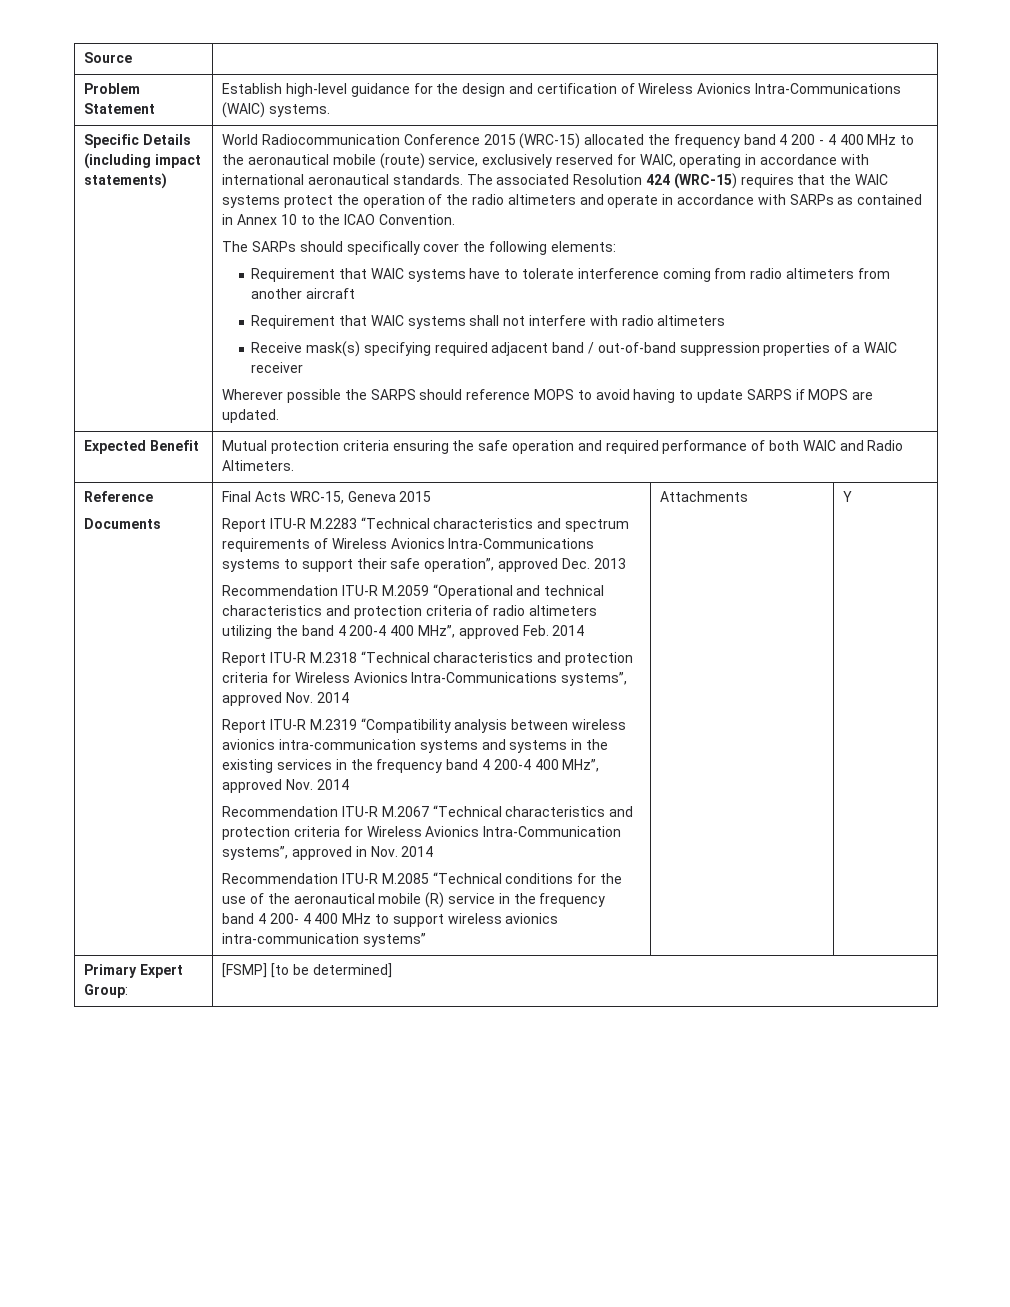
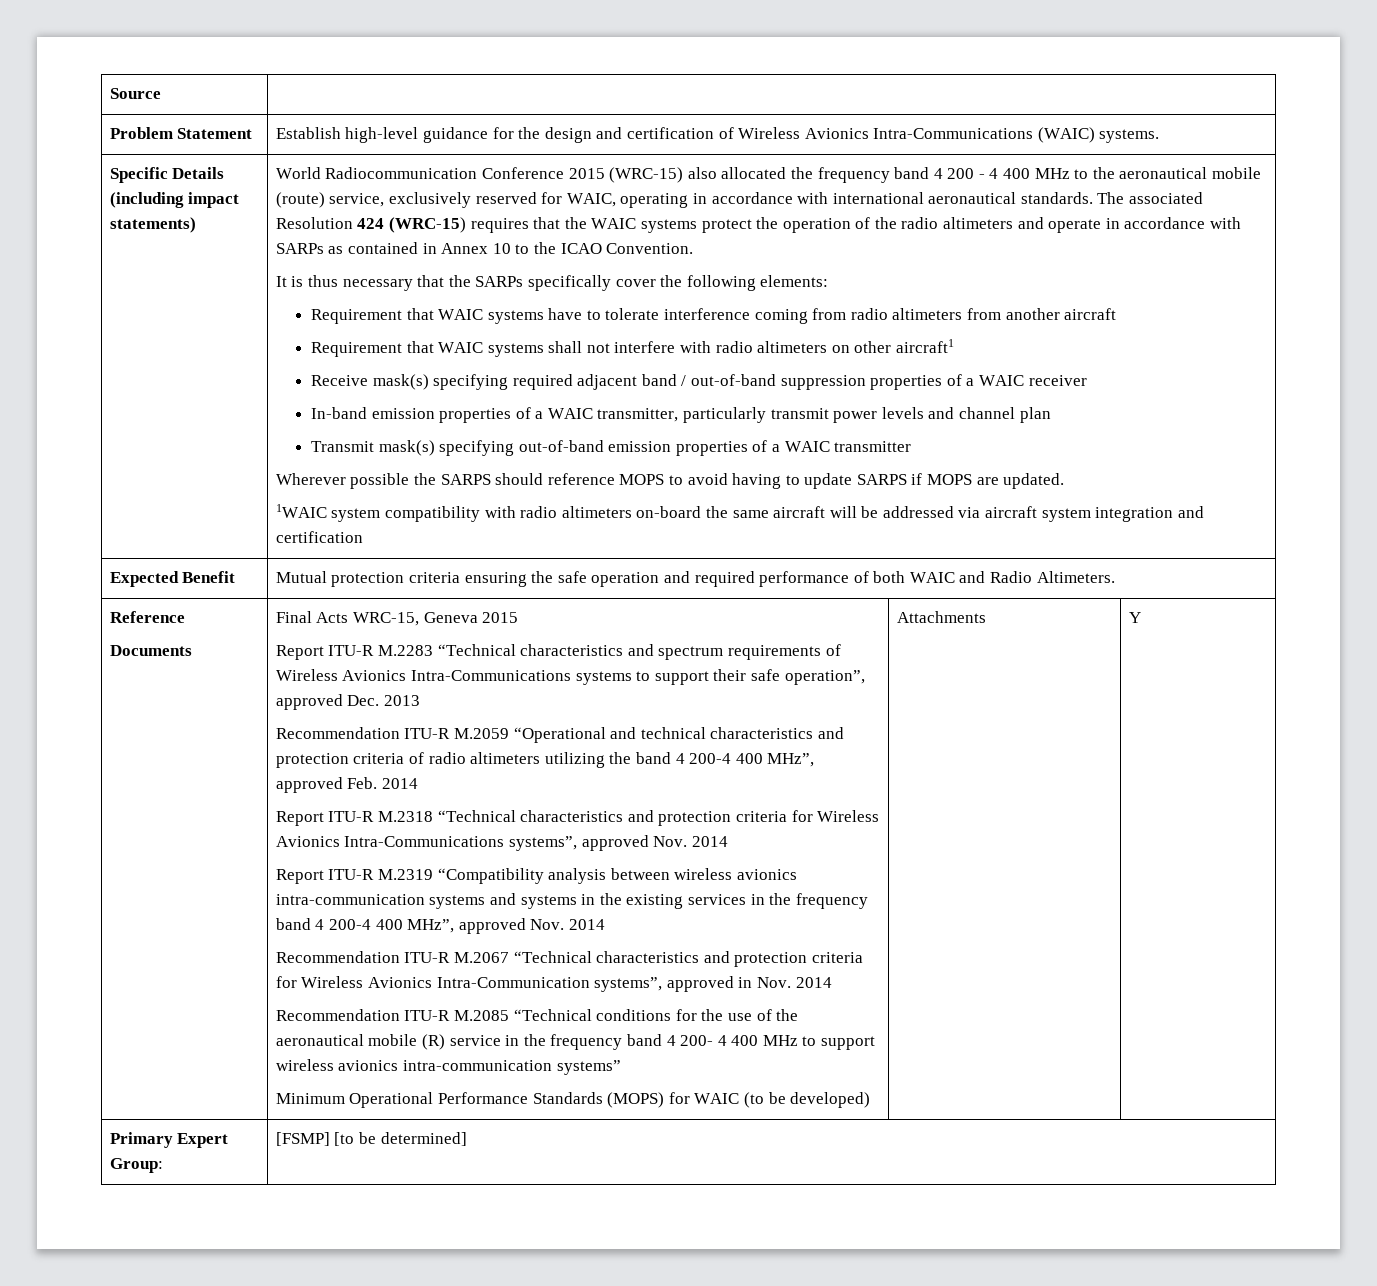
- World Radiocommunication Conference 2015 (WRC-15) allocated the frequency band 4 200 - 4 400 MHz to the aeronautical mobile (route) service, exclusively reserved for WAIC, operating in accordance with international aeronautical standards.
+ World Radiocommunication Conference 2015 (WRC-15) also allocated the frequency band 4 200 - 4 400 MHz to the aeronautical mobile (route) service, exclusively reserved for WAIC, operating in accordance with international aeronautical standards.
- The SARPs should specifically cover the following elements:
+ It is thus necessary that the SARPs specifically cover the following elements:
- Requirement that WAIC systems shall not interfere with radio altimeters
+ Requirement that WAIC systems shall not interfere with radio altimeters on other aircraft1
+ In-band emission properties of a WAIC transmitter, particularly transmit power levels and channel plan
+ Transmit mask(s) specifying out-of-band emission properties of a WAIC transmitter
+ 1WAIC system compatibility with radio altimeters on-board the same aircraft will be addressed via aircraft system integration and certification
+ Minimum Operational Performance Standards (MOPS) for WAIC (to be developed)

